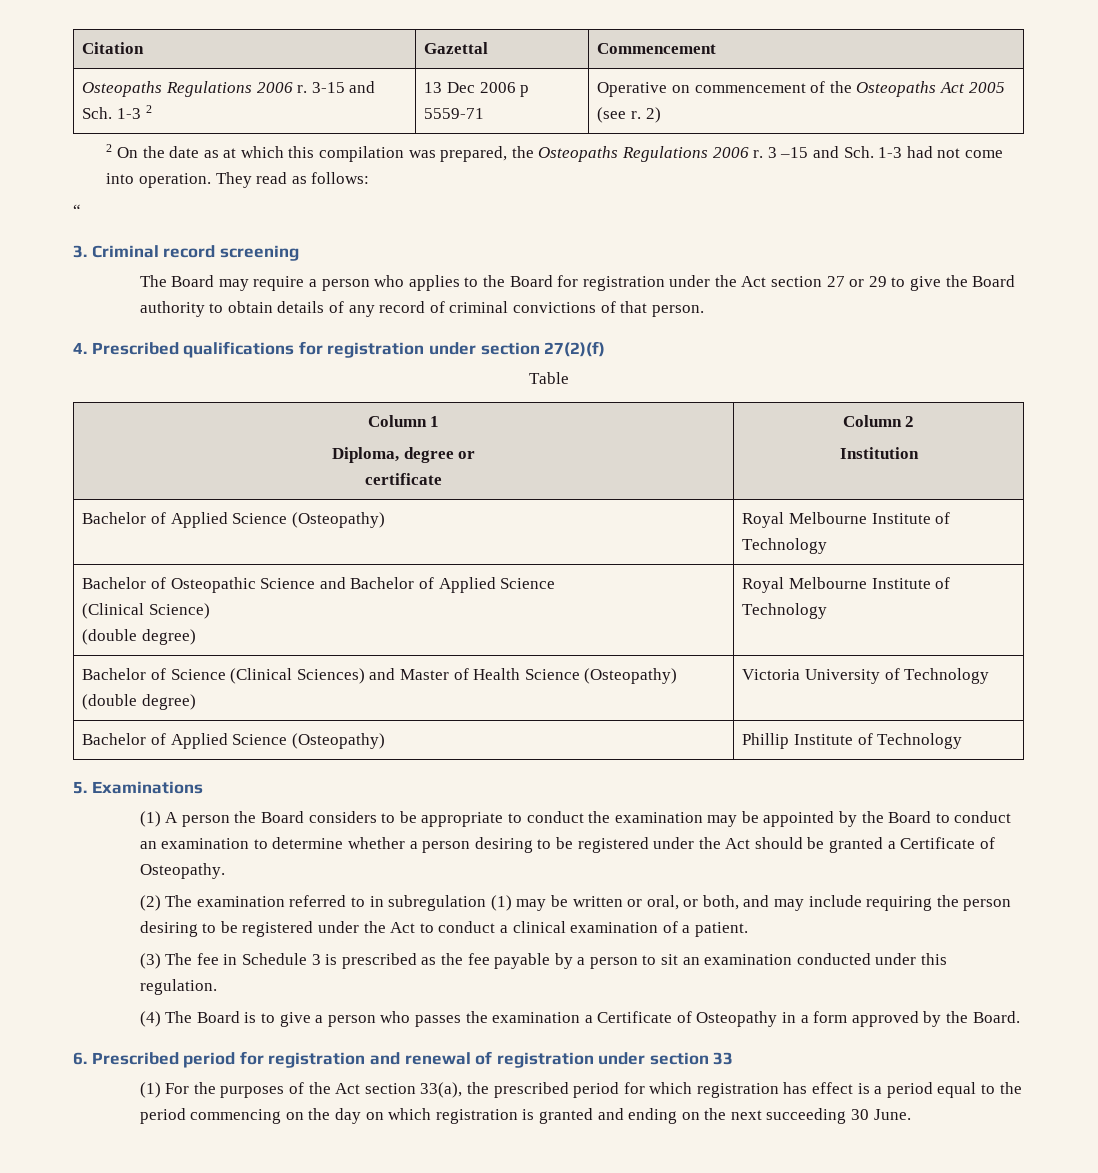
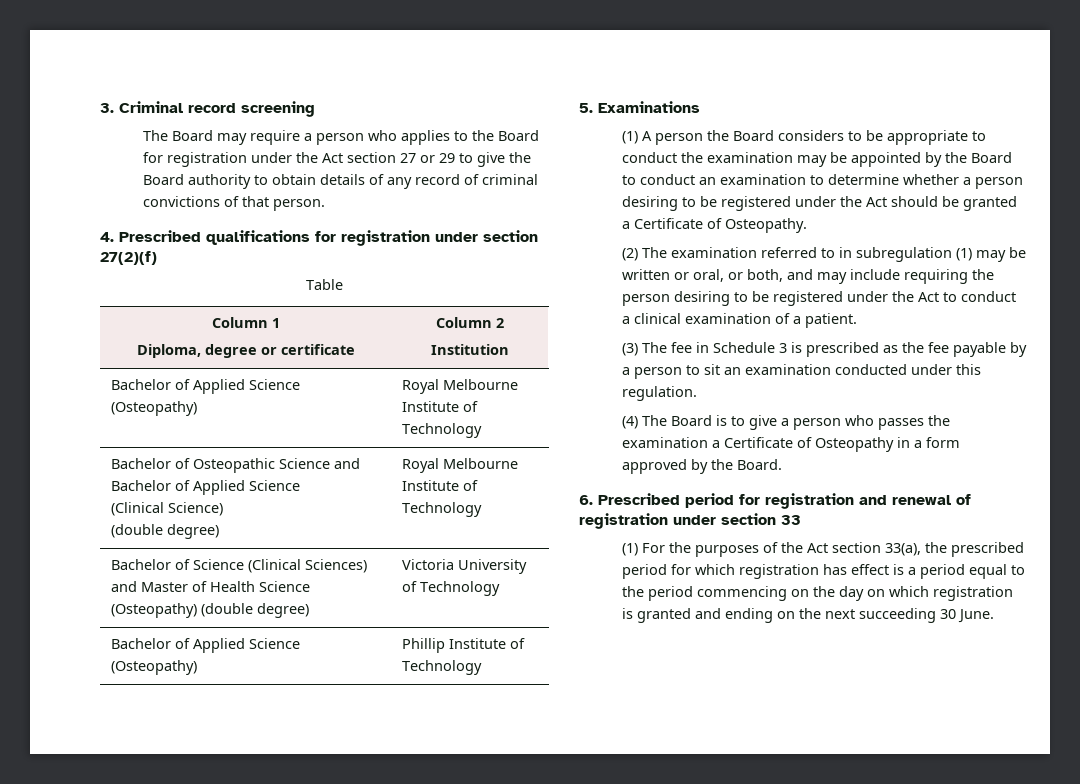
- Citation | Gazettal | Commencement
- Osteopaths Regulations 2006 r. 3-15 and Sch. 1-3 2 | 13 Dec 2006 p 5559-71 | Operative on commencement of the Osteopaths Act 2005 (see r. 2)
- 2 On the date as at which this compilation was prepared, the Osteopaths Regulations 2006 r. 3 –15 and Sch. 1-3 had not come into operation. They read as follows:
- “
  Column 1
- Diploma, degree or
- certificate | Column 2
+ Diploma, degree or certificate | Column 2

